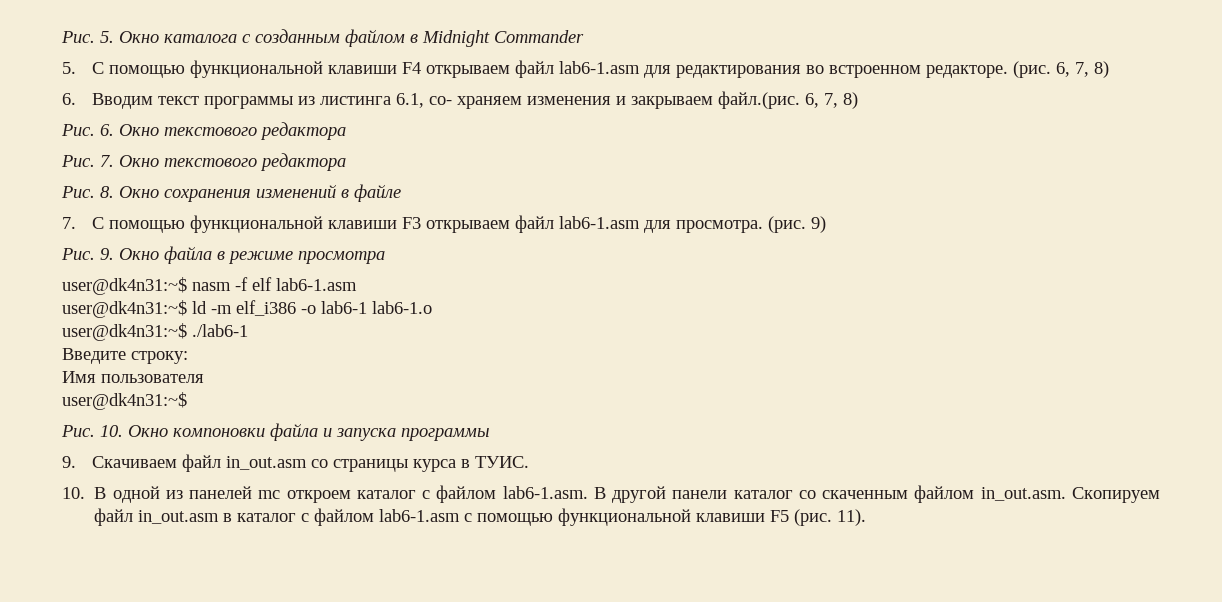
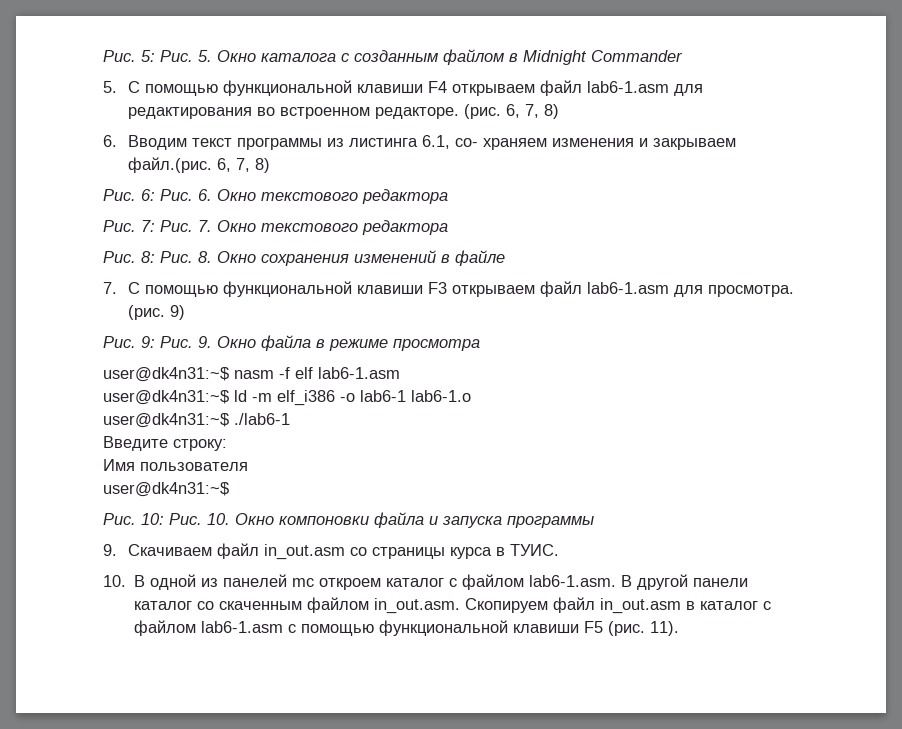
- Рис. 5. Окно каталога с созданным файлом в Midnight Commander
+ Рис. 5: Рис. 5. Окно каталога с созданным файлом в Midnight Commander
- Рис. 6. Окно текстового редактора
+ Рис. 6: Рис. 6. Окно текстового редактора
- Рис. 7. Окно текстового редактора
+ Рис. 7: Рис. 7. Окно текстового редактора
- Рис. 8. Окно сохранения изменений в файле
+ Рис. 8: Рис. 8. Окно сохранения изменений в файле
- Рис. 9. Окно файла в режиме просмотра
+ Рис. 9: Рис. 9. Окно файла в режиме просмотра
- Рис. 10. Окно компоновки файла и запуска программы
+ Рис. 10: Рис. 10. Окно компоновки файла и запуска программы

